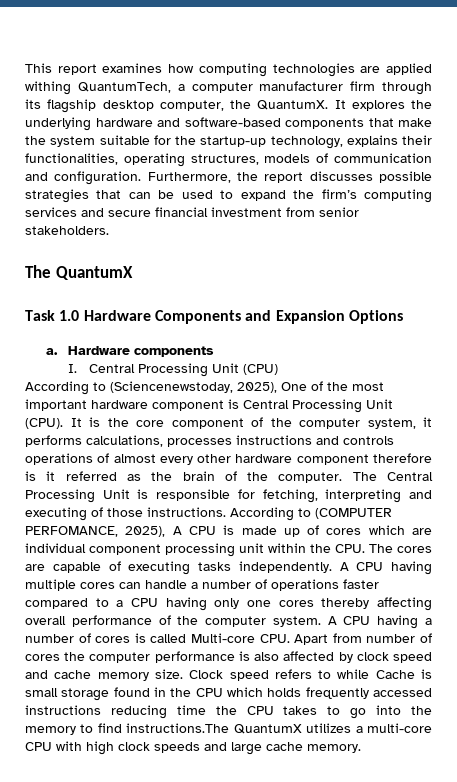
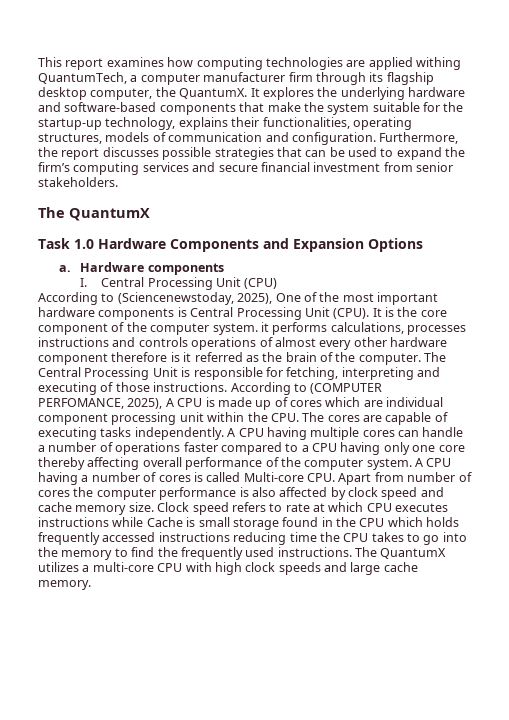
- According to (Sciencenewstoday, 2025), One of the most important hardware component is Central Processing Unit (CPU).
+ According to (Sciencenewstoday, 2025), One of the most important hardware components is Central Processing Unit (CPU).
- It is the core component of the computer system, it performs calculations, processes instructions and controls operations of almost every other hardware component therefore is it referred as the brain of the computer.
+ It is the core component of the computer system. it performs calculations, processes instructions and controls operations of almost every other hardware component therefore is it referred as the brain of the computer.
- A CPU having multiple cores can handle a number of operations faster compared to a CPU having only one cores thereby affecting overall performance of the computer system.
+ A CPU having multiple cores can handle a number of operations faster compared to a CPU having only one core thereby affecting overall performance of the computer system.
- Clock speed refers to while Cache is small storage found in the CPU which holds frequently accessed instructions reducing time the CPU takes to go into the memory to find instructions.The QuantumX utilizes a multi-core CPU with high clock speeds and large cache memory.
+ Clock speed refers to rate at which CPU executes instructions while Cache is small storage found in the CPU which holds frequently accessed instructions reducing time the CPU takes to go into the memory to find the frequently used instructions. The QuantumX utilizes a multi-core CPU with high clock speeds and large cache memory.

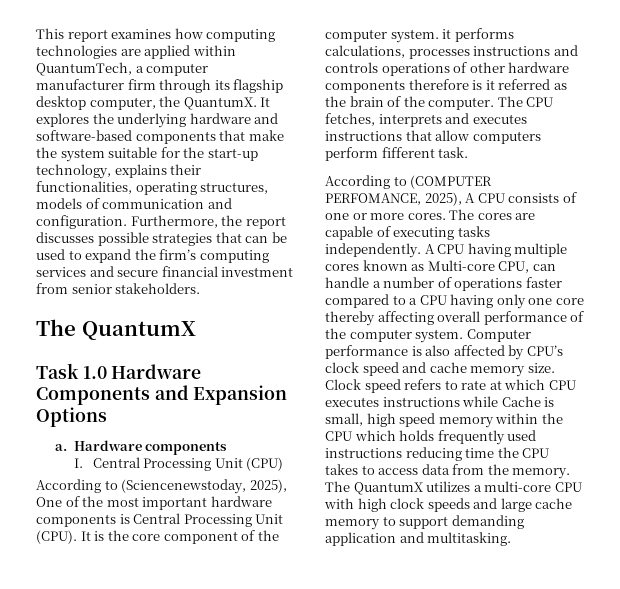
- This report examines how computing technologies are applied withing QuantumTech, a computer manufacturer firm through its flagship desktop computer, the QuantumX.
+ This report examines how computing technologies are applied within QuantumTech, a computer manufacturer firm through its flagship desktop computer, the QuantumX.
- It explores the underlying hardware and software-based components that make the system suitable for the startup-up technology, explains their functionalities, operating structures, models of communication and configuration.
+ It explores the underlying hardware and software-based components that make the system suitable for the start-up technology, explains their functionalities, operating structures, models of communication and configuration.
- It is the core component of the computer system. it performs calculations, processes instructions and controls operations of almost every other hardware component therefore is it referred as the brain of the computer.
+ It is the core component of the computer system. it performs calculations, processes instructions and controls operations of other hardware components therefore is it referred as the brain of the computer.
- The Central Processing Unit is responsible for fetching, interpreting and executing of those instructions. According to (COMPUTER PERFOMANCE, 2025), A CPU is made up of cores which are individual component processing unit within the CPU. The cores are capable of executing tasks independently.
+ The CPU fetches, interprets and executes instructions that allow computers perform fifferent task.
+ According to (COMPUTER PERFOMANCE, 2025), A CPU consists of one or more cores. The cores are capable of executing tasks independently.
- A CPU having multiple cores can handle a number of operations faster compared to a CPU having only one core thereby affecting overall performance of the computer system.
+ A CPU having multiple cores known as Multi-core CPU, can handle a number of operations faster compared to a CPU having only one core thereby affecting overall performance of the computer system.
- A CPU having a number of cores is called Multi-core CPU. Apart from number of cores the computer performance is also affected by clock speed and cache memory size.
+ Computer performance is also affected by CPU’s clock speed and cache memory size.
- Clock speed refers to rate at which CPU executes instructions while Cache is small storage found in the CPU which holds frequently accessed instructions reducing time the CPU takes to go into the memory to find the frequently used instructions.
+ Clock speed refers to rate at which CPU executes instructions while Cache is small, high speed memory within the CPU which holds frequently used instructions reducing time the CPU takes to access data from the memory.
- The QuantumX utilizes a multi-core CPU with high clock speeds and large cache memory.
+ The QuantumX utilizes a multi-core CPU with high clock speeds and large cache memory to support demanding application and multitasking.

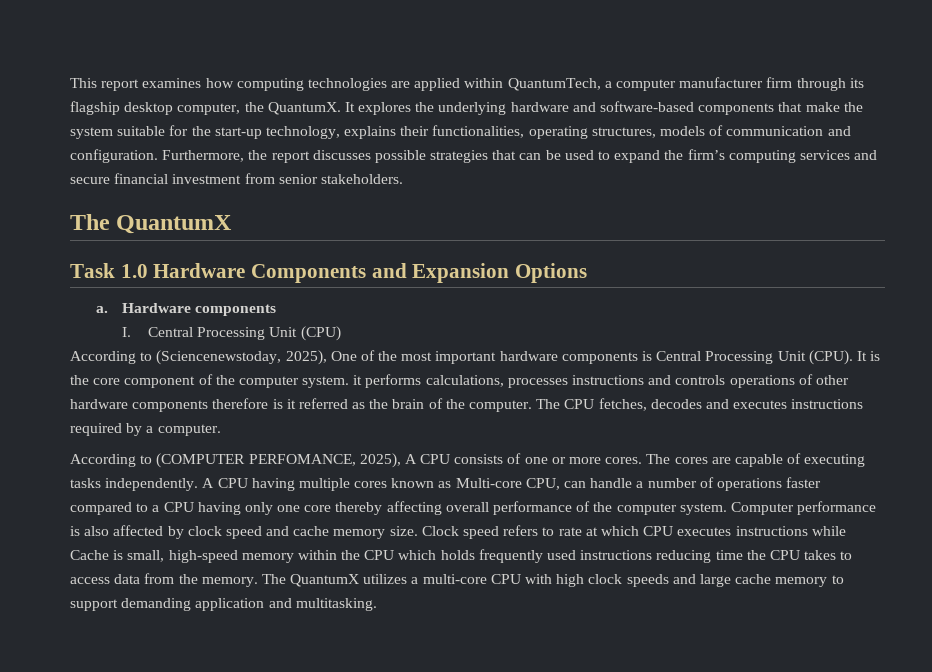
- The CPU fetches, interprets and executes instructions that allow computers perform fifferent task.
+ The CPU fetches, decodes and executes instructions required by a computer.
- Computer performance is also affected by CPU’s clock speed and cache memory size.
+ Computer performance is also affected by clock speed and cache memory size.
- Clock speed refers to rate at which CPU executes instructions while Cache is small, high speed memory within the CPU which holds frequently used instructions reducing time the CPU takes to access data from the memory.
+ Clock speed refers to rate at which CPU executes instructions while Cache is small, high-speed memory within the CPU which holds frequently used instructions reducing time the CPU takes to access data from the memory.

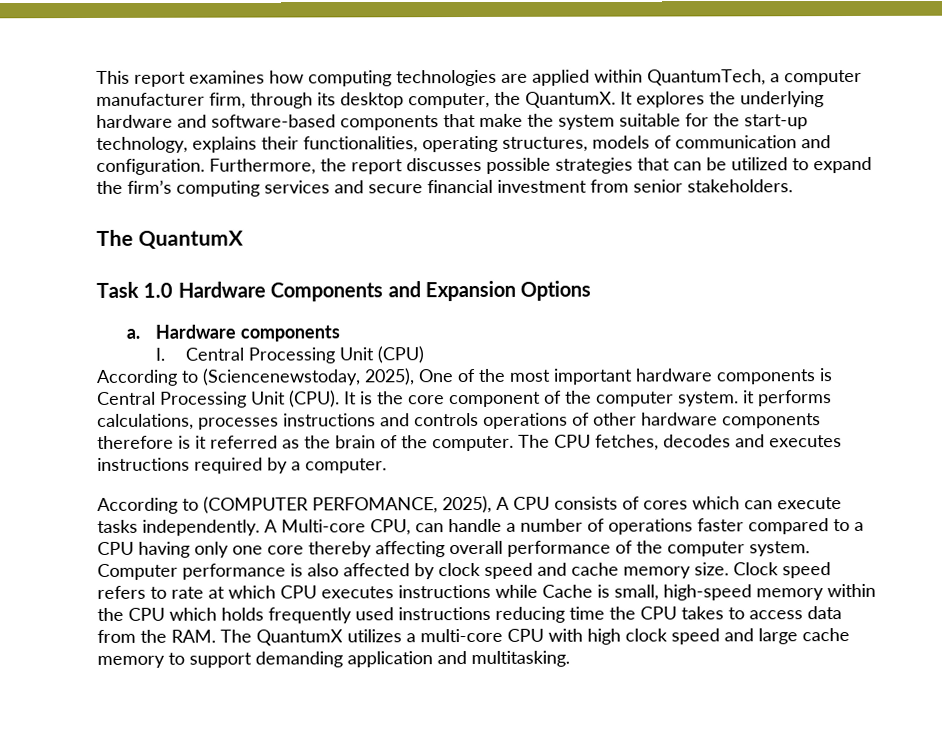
- This report examines how computing technologies are applied within QuantumTech, a computer manufacturer firm through its flagship desktop computer, the QuantumX.
+ This report examines how computing technologies are applied within QuantumTech, a computer manufacturer firm, through its desktop computer, the QuantumX.
- Furthermore, the report discusses possible strategies that can be used to expand the firm’s computing services and secure financial investment from senior stakeholders.
+ Furthermore, the report discusses possible strategies that can be utilized to expand the firm’s computing services and secure financial investment from senior stakeholders.
- According to (COMPUTER PERFOMANCE, 2025), A CPU consists of one or more cores. The cores are capable of executing tasks independently. A CPU having multiple cores known as Multi-core CPU, can handle a number of operations faster compared to a CPU having only one core thereby affecting overall performance of the computer system.
+ According to (COMPUTER PERFOMANCE, 2025), A CPU consists of cores which can execute tasks independently. A Multi-core CPU, can handle a number of operations faster compared to a CPU having only one core thereby affecting overall performance of the computer system.
- Clock speed refers to rate at which CPU executes instructions while Cache is small, high-speed memory within the CPU which holds frequently used instructions reducing time the CPU takes to access data from the memory. The QuantumX utilizes a multi-core CPU with high clock speeds and large cache memory to support demanding application and multitasking.
+ Clock speed refers to rate at which CPU executes instructions while Cache is small, high-speed memory within the CPU which holds frequently used instructions reducing time the CPU takes to access data from the RAM. The QuantumX utilizes a multi-core CPU with high clock speed and large cache memory to support demanding application and multitasking.

